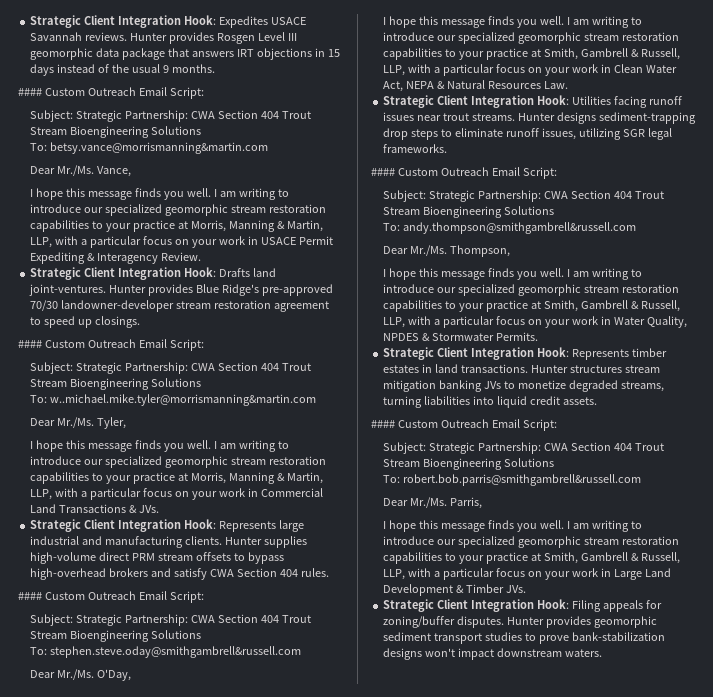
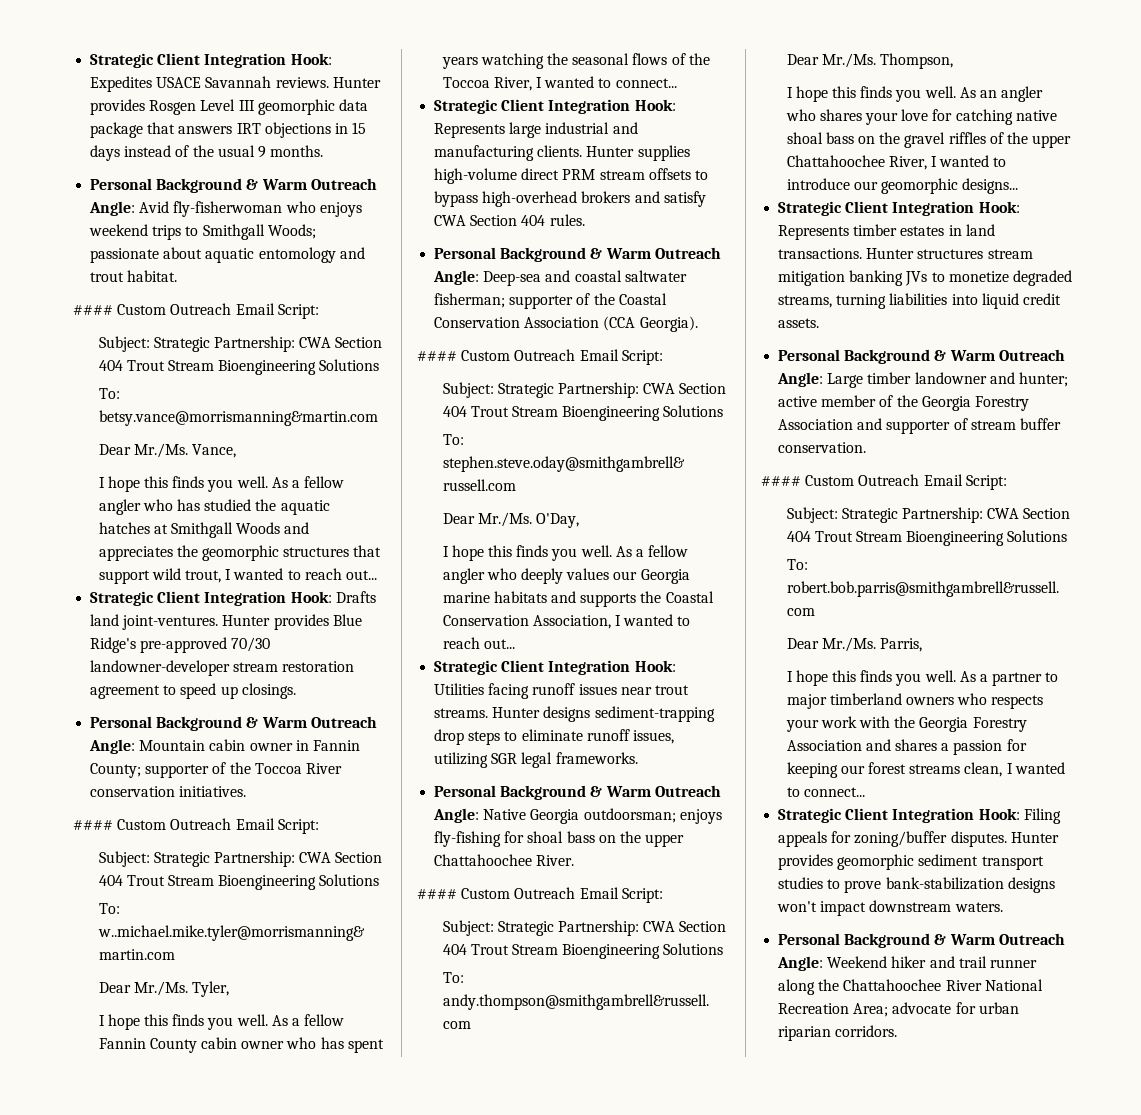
+ Personal Background & Warm Outreach Angle: Avid fly-fisherwoman who enjoys weekend trips to Smithgall Woods; passionate about aquatic entomology and trout habitat.
- I hope this message finds you well. I am writing to introduce our specialized geomorphic stream restoration capabilities to your practice at Morris, Manning & Martin, LLP, with a particular focus on your work in USACE Permit Expediting & Interagency Review.
+ I hope this finds you well. As a fellow angler who has studied the aquatic hatches at Smithgall Woods and appreciates the geomorphic structures that support wild trout, I wanted to reach out...
+ Personal Background & Warm Outreach Angle: Mountain cabin owner in Fannin County; supporter of the Toccoa River conservation initiatives.
- I hope this message finds you well. I am writing to introduce our specialized geomorphic stream restoration capabilities to your practice at Morris, Manning & Martin, LLP, with a particular focus on your work in Commercial Land Transactions & JVs.
+ I hope this finds you well. As a fellow Fannin County cabin owner who has spent years watching the seasonal flows of the Toccoa River, I wanted to connect...
+ Personal Background & Warm Outreach Angle: Deep-sea and coastal saltwater fisherman; supporter of the Coastal Conservation Association (CCA Georgia).
- I hope this message finds you well. I am writing to introduce our specialized geomorphic stream restoration capabilities to your practice at Smith, Gambrell & Russell, LLP, with a particular focus on your work in Clean Water Act, NEPA & Natural Resources Law.
+ I hope this finds you well. As a fellow angler who deeply values our Georgia marine habitats and supports the Coastal Conservation Association, I wanted to reach out...
+ Personal Background & Warm Outreach Angle: Native Georgia outdoorsman; enjoys fly-fishing for shoal bass on the upper Chattahoochee River.
- I hope this message finds you well. I am writing to introduce our specialized geomorphic stream restoration capabilities to your practice at Smith, Gambrell & Russell, LLP, with a particular focus on your work in Water Quality, NPDES & Stormwater Permits.
+ I hope this finds you well. As an angler who shares your love for catching native shoal bass on the gravel riffles of the upper Chattahoochee River, I wanted to introduce our geomorphic designs...
+ Personal Background & Warm Outreach Angle: Large timber landowner and hunter; active member of the Georgia Forestry Association and supporter of stream buffer conservation.
- I hope this message finds you well. I am writing to introduce our specialized geomorphic stream restoration capabilities to your practice at Smith, Gambrell & Russell, LLP, with a particular focus on your work in Large Land Development & Timber JVs.
+ I hope this finds you well. As a partner to major timberland owners who respects your work with the Georgia Forestry Association and shares a passion for keeping our forest streams clean, I wanted to connect...
+ Personal Background & Warm Outreach Angle: Weekend hiker and trail runner along the Chattahoochee River National Recreation Area; advocate for urban riparian corridors.

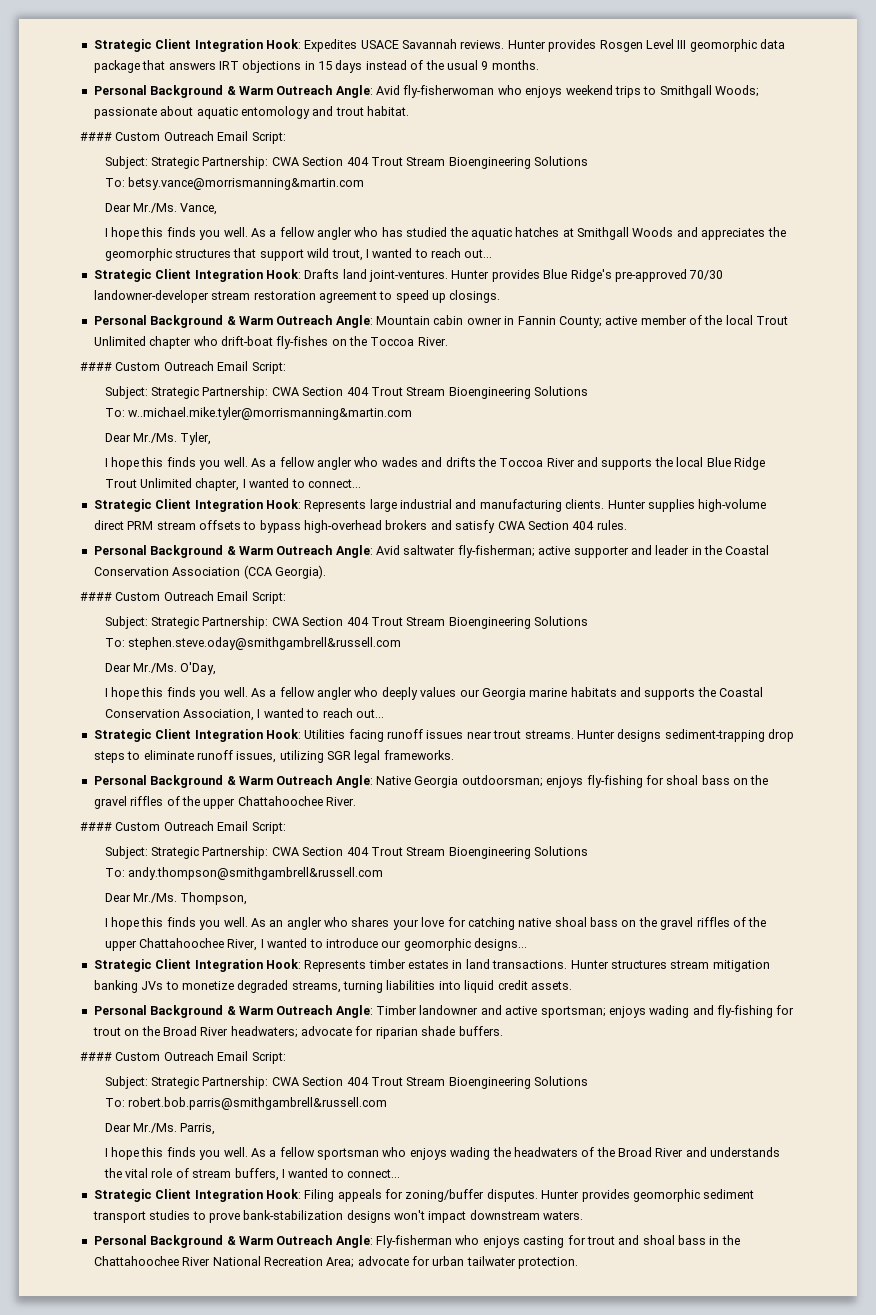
- Personal Background & Warm Outreach Angle: Mountain cabin owner in Fannin County; supporter of the Toccoa River conservation initiatives.
+ Personal Background & Warm Outreach Angle: Mountain cabin owner in Fannin County; active member of the local Trout Unlimited chapter who drift-boat fly-fishes on the Toccoa River.
- As a fellow Fannin County cabin owner who has spent years watching the seasonal flows of the Toccoa River, I wanted to connect...
+ As a fellow angler who wades and drifts the Toccoa River and supports the local Blue Ridge Trout Unlimited chapter, I wanted to connect...
- Personal Background & Warm Outreach Angle: Deep-sea and coastal saltwater fisherman; supporter of the Coastal Conservation Association (CCA Georgia).
+ Personal Background & Warm Outreach Angle: Avid saltwater fly-fisherman; active supporter and leader in the Coastal Conservation Association (CCA Georgia).
- Personal Background & Warm Outreach Angle: Native Georgia outdoorsman; enjoys fly-fishing for shoal bass on the upper Chattahoochee River.
+ Personal Background & Warm Outreach Angle: Native Georgia outdoorsman; enjoys fly-fishing for shoal bass on the gravel riffles of the upper Chattahoochee River.
- Personal Background & Warm Outreach Angle: Large timber landowner and hunter; active member of the Georgia Forestry Association and supporter of stream buffer conservation.
+ Personal Background & Warm Outreach Angle: Timber landowner and active sportsman; enjoys wading and fly-fishing for trout on the Broad River headwaters; advocate for riparian shade buffers.
- As a partner to major timberland owners who respects your work with the Georgia Forestry Association and shares a passion for keeping our forest streams clean, I wanted to connect...
+ As a fellow sportsman who enjoys wading the headwaters of the Broad River and understands the vital role of stream buffers, I wanted to connect...
- Personal Background & Warm Outreach Angle: Weekend hiker and trail runner along the Chattahoochee River National Recreation Area; advocate for urban riparian corridors.
+ Personal Background & Warm Outreach Angle: Fly-fisherman who enjoys casting for trout and shoal bass in the Chattahoochee River National Recreation Area; advocate for urban tailwater protection.

